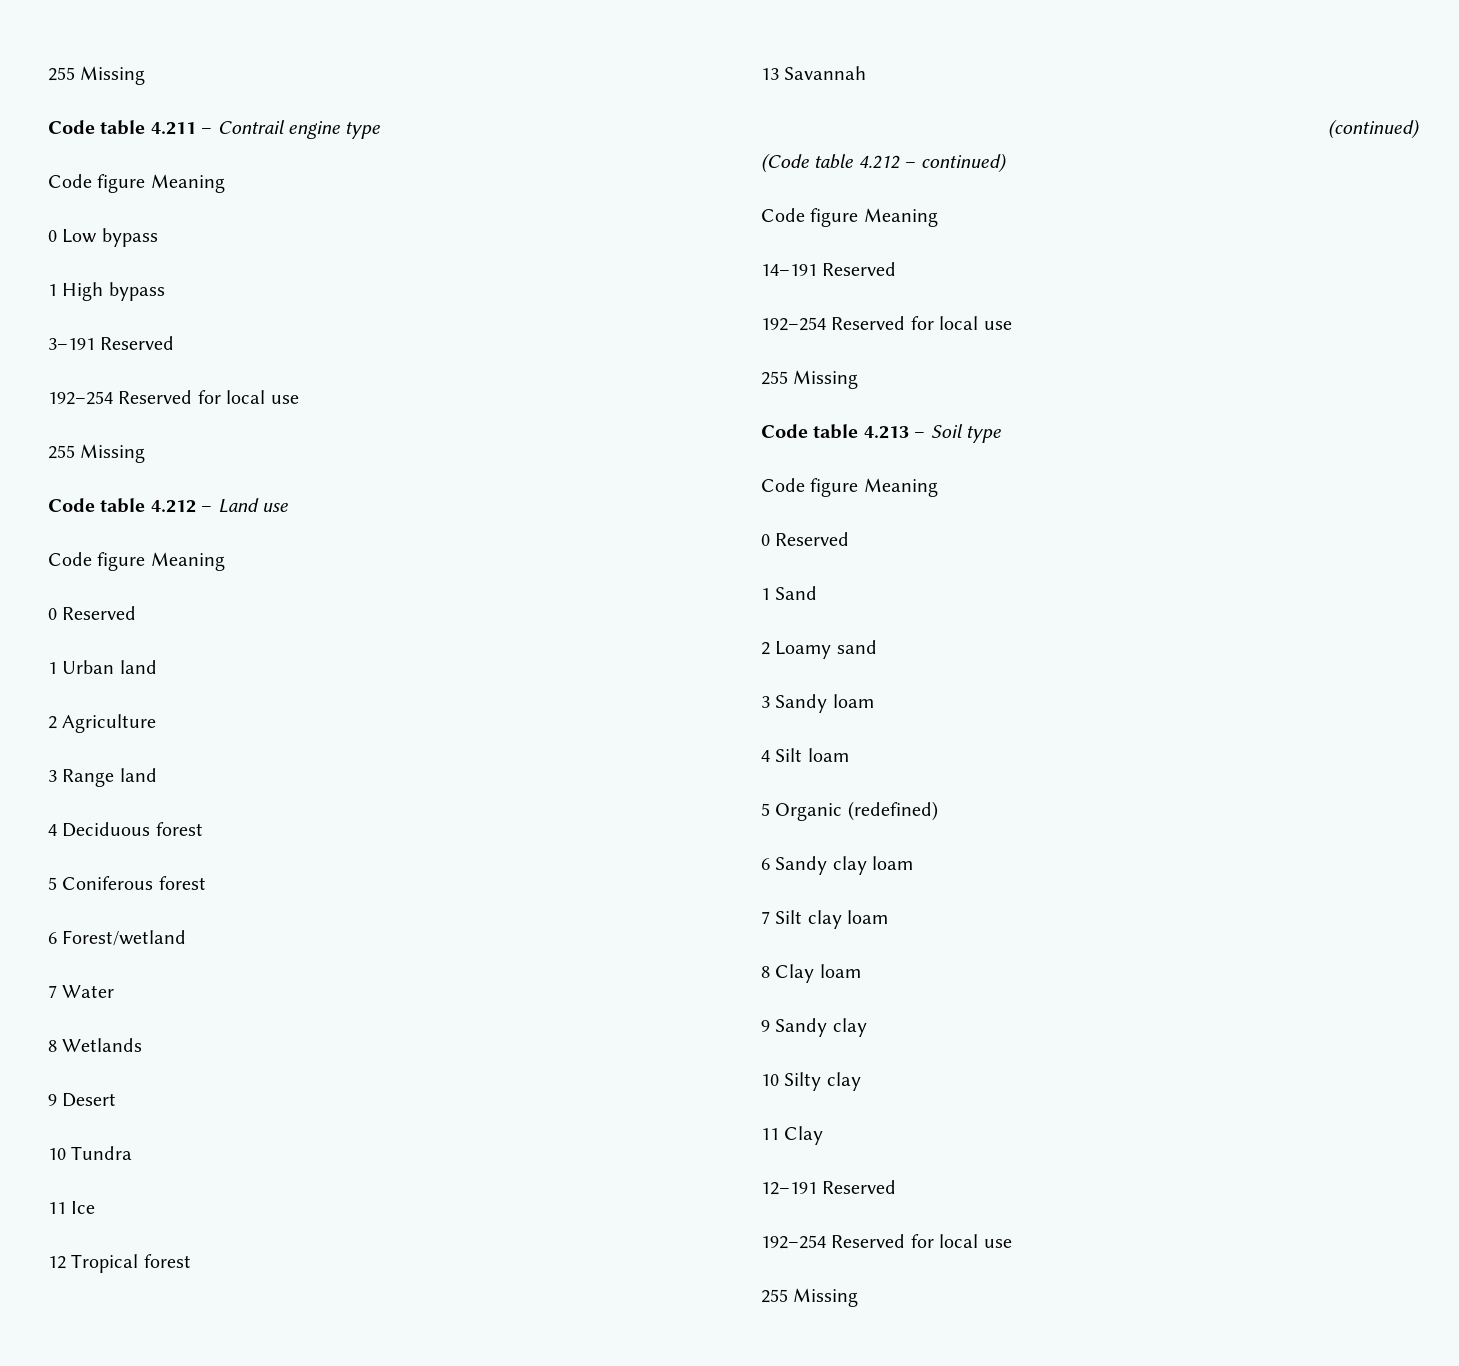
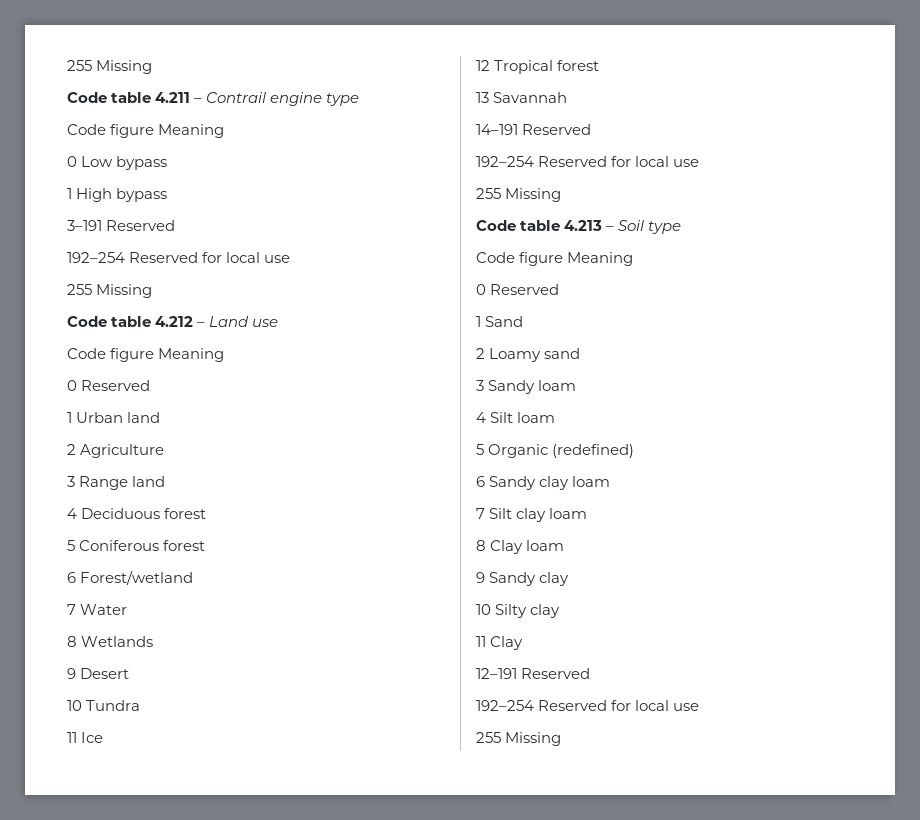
- (continued)
- (Code table 4.212 – continued)
- Code figure Meaning

